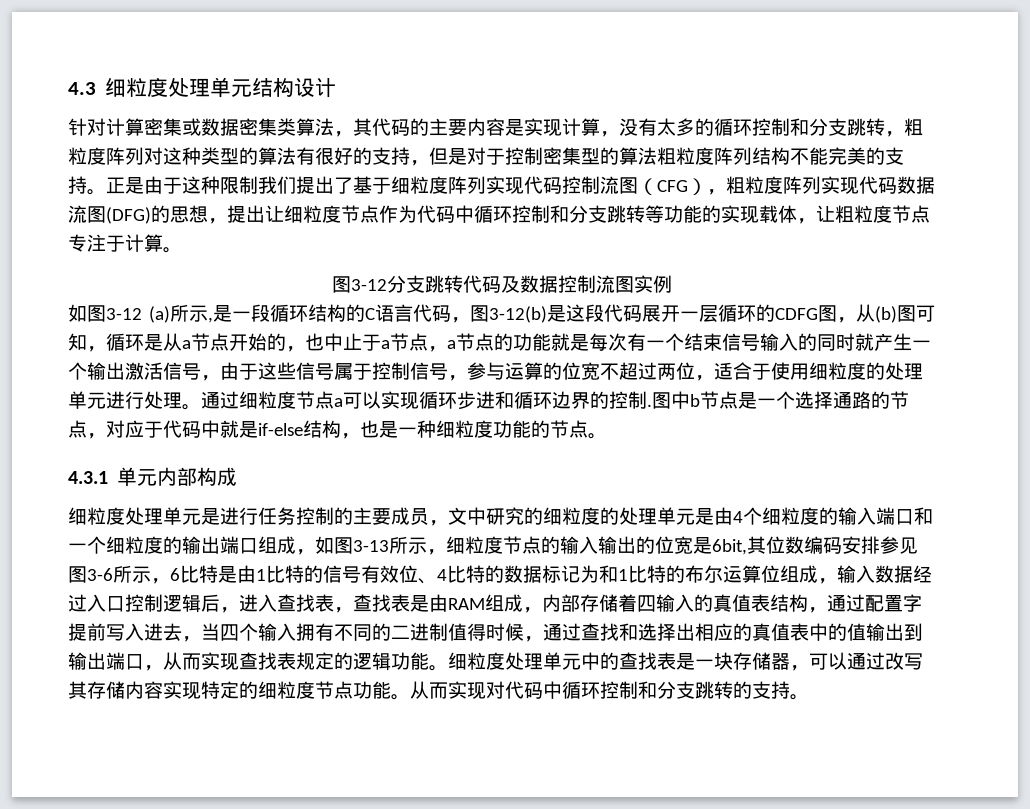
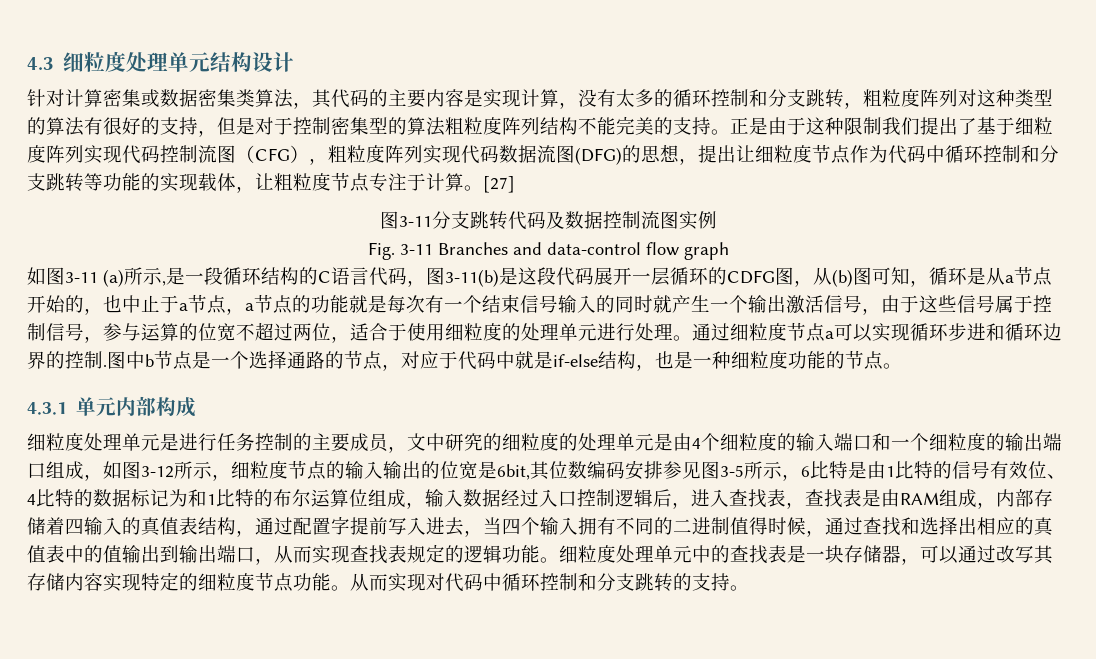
- 正是由于这种限制我们提出了基于细粒度阵列实现代码控制流图（CFG），粗粒度阵列实现代码数据流图(DFG)的思想，提出让细粒度节点作为代码中循环控制和分支跳转等功能的实现载体，让粗粒度节点专注于计算。
- 图3-12分支跳转代码及数据控制流图实例
+ 正是由于这种限制我们提出了基于细粒度阵列实现代码控制流图（CFG），粗粒度阵列实现代码数据流图(DFG)的思想，提出让细粒度节点作为代码中循环控制和分支跳转等功能的实现载体，让粗粒度节点专注于计算。[27]
+ 图3-11分支跳转代码及数据控制流图实例
- 如图3-12 (a)所示,是一段循环结构的C语言代码，图3-12(b)是这段代码展开一层循环的CDFG图，从(b)图可知，循环是从a节点开始的，也中止于a节点，a节点的功能就是每次有一个结束信号输入的同时就产生一个输出激活信号，由于这些信号属于控制信号，参与运算的位宽不超过两位，适合于使用细粒度的处理单元进行处理。
+ Fig. 3-11 Branches and data-control flow graph
+ 如图3-11 (a)所示,是一段循环结构的C语言代码，图3-11(b)是这段代码展开一层循环的CDFG图，从(b)图可知，循环是从a节点开始的，也中止于a节点，a节点的功能就是每次有一个结束信号输入的同时就产生一个输出激活信号，由于这些信号属于控制信号，参与运算的位宽不超过两位，适合于使用细粒度的处理单元进行处理。
- 细粒度处理单元是进行任务控制的主要成员，文中研究的细粒度的处理单元是由4个细粒度的输入端口和一个细粒度的输出端口组成，如图3-13所示，细粒度节点的输入输出的位宽是6bit,其位数编码安排参见图3-6所示，6比特是由1比特的信号有效位、4比特的数据标记为和1比特的布尔运算位组成，输入数据经过入口控制逻辑后，进入查找表，查找表是由RAM组成，内部存储着四输入的真值表结构，通过配置字提前写入进去，当四个输入拥有不同的二进制值得时候，通过查找和选择出相应的真值表中的值输出到输出端口，从而实现查找表规定的逻辑功能。
+ 细粒度处理单元是进行任务控制的主要成员，文中研究的细粒度的处理单元是由4个细粒度的输入端口和一个细粒度的输出端口组成，如图3-12所示，细粒度节点的输入输出的位宽是6bit,其位数编码安排参见图3-5所示，6比特是由1比特的信号有效位、4比特的数据标记为和1比特的布尔运算位组成，输入数据经过入口控制逻辑后，进入查找表，查找表是由RAM组成，内部存储着四输入的真值表结构，通过配置字提前写入进去，当四个输入拥有不同的二进制值得时候，通过查找和选择出相应的真值表中的值输出到输出端口，从而实现查找表规定的逻辑功能。

